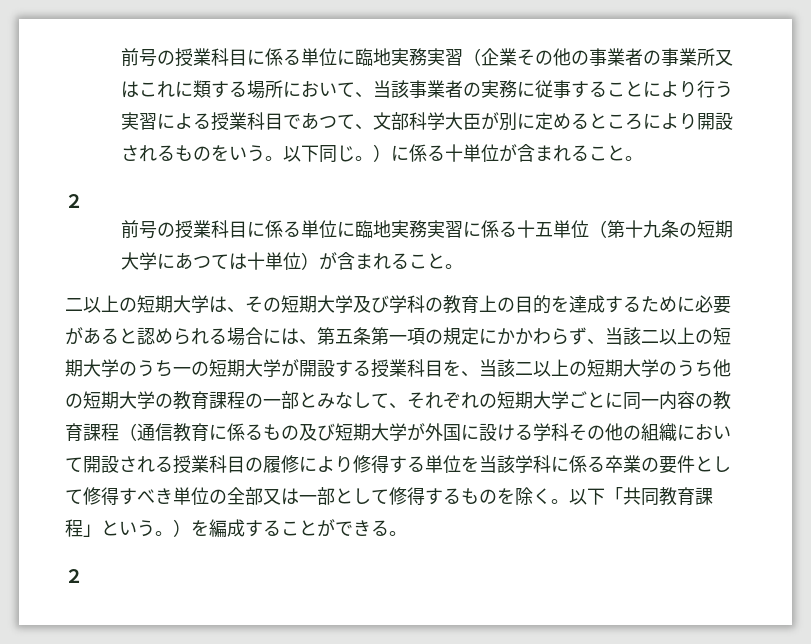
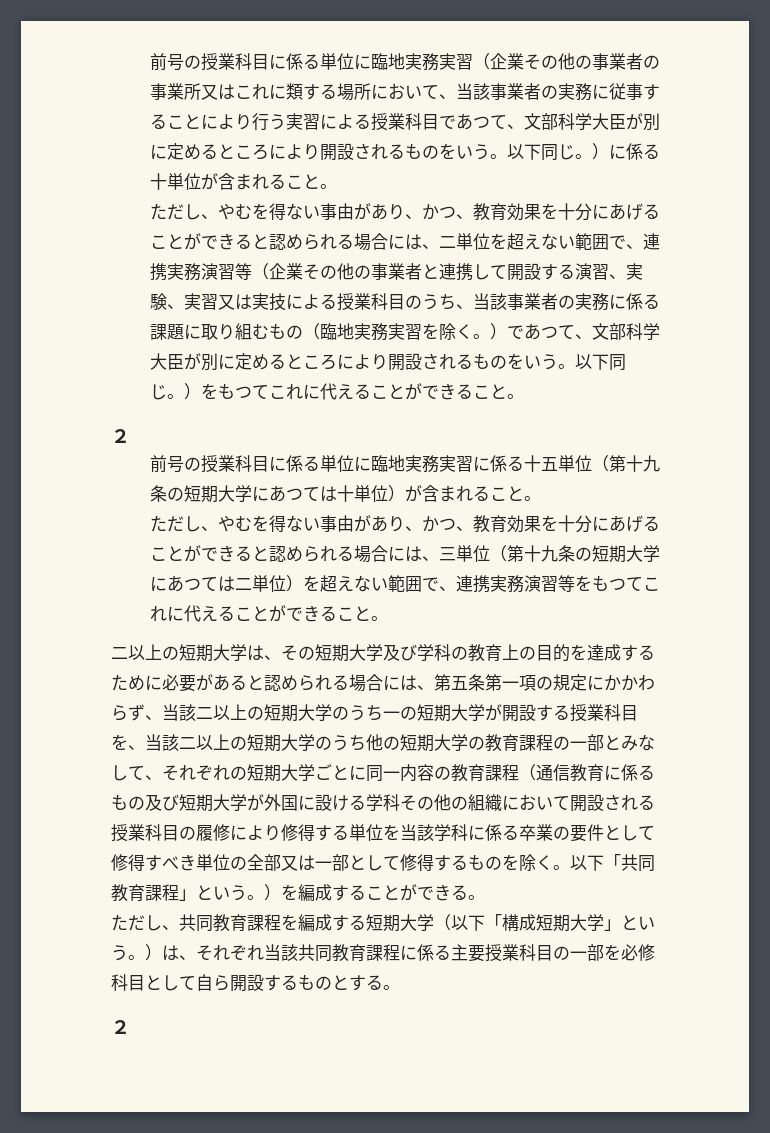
+ ただし、やむを得ない事由があり、かつ、教育効果を十分にあげることができると認められる場合には、二単位を超えない範囲で、連携実務演習等（企業その他の事業者と連携して開設する演習、実験、実習又は実技による授業科目のうち、当該事業者の実務に係る課題に取り組むもの（臨地実務実習を除く。）であつて、文部科学大臣が別に定めるところにより開設されるものをいう。以下同じ。）をもつてこれに代えることができること。
+ ただし、やむを得ない事由があり、かつ、教育効果を十分にあげることができると認められる場合には、三単位（第十九条の短期大学にあつては二単位）を超えない範囲で、連携実務演習等をもつてこれに代えることができること。
+ ただし、共同教育課程を編成する短期大学（以下「構成短期大学」という。）は、それぞれ当該共同教育課程に係る主要授業科目の一部を必修科目として自ら開設するものとする。

